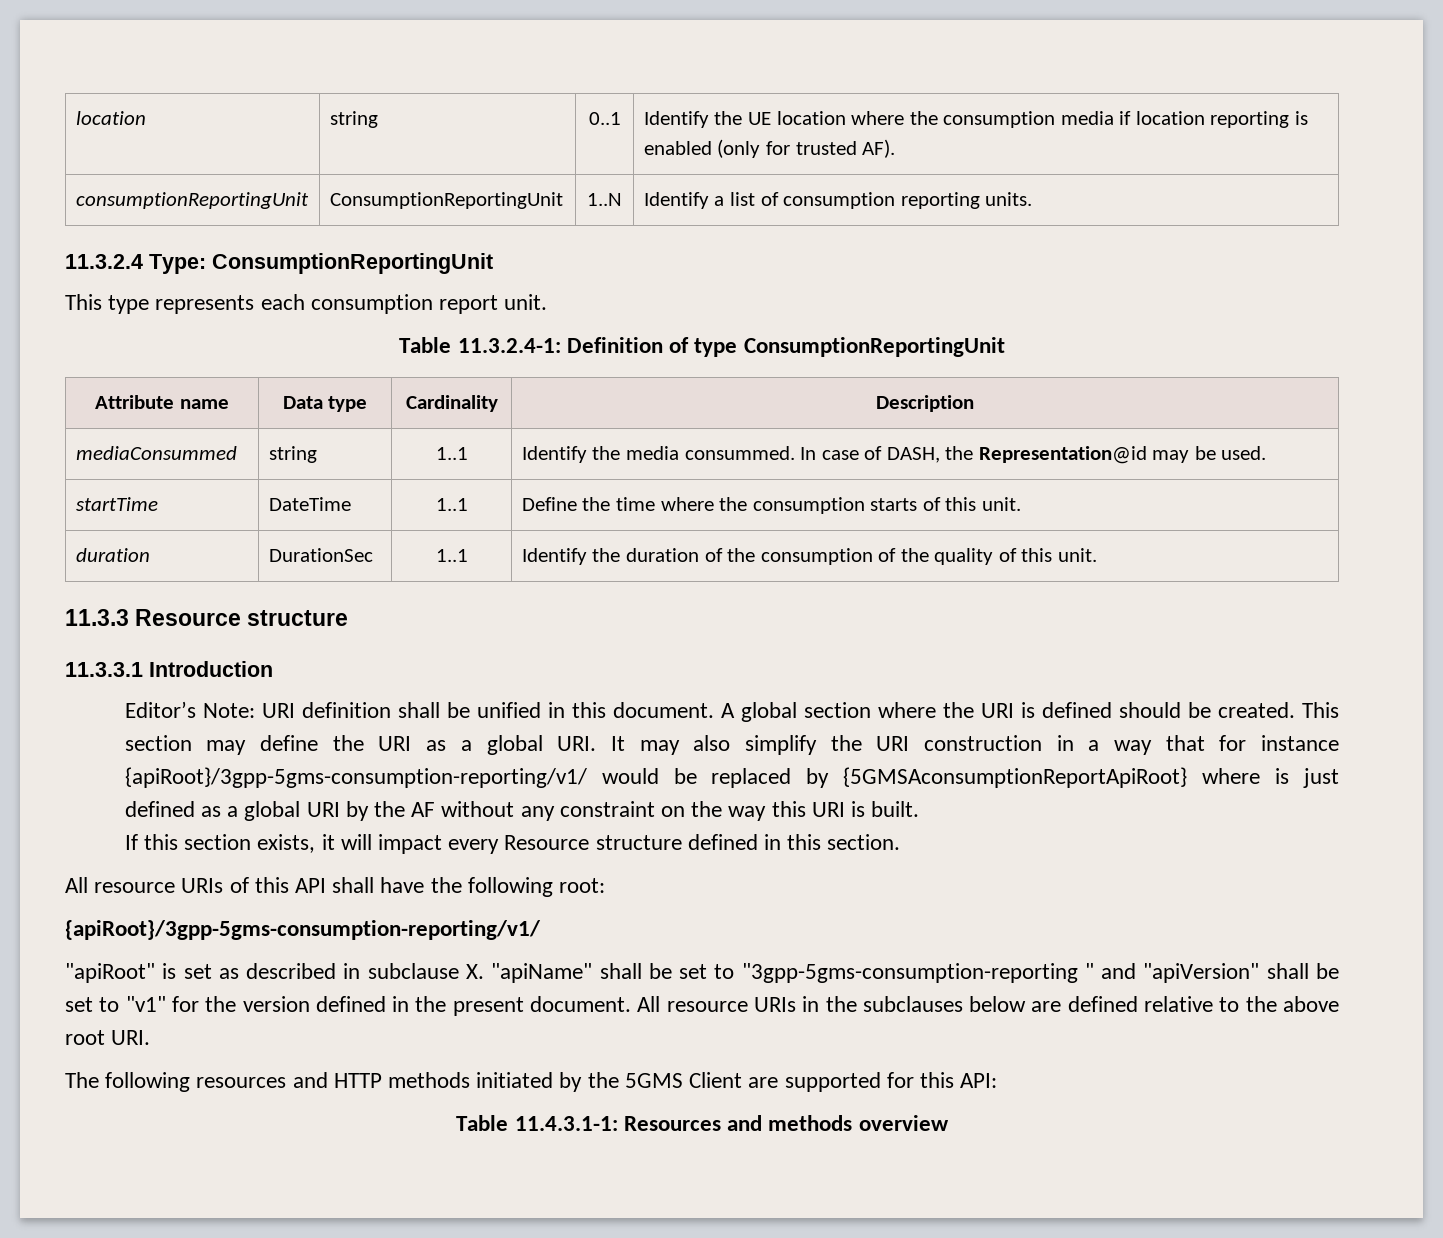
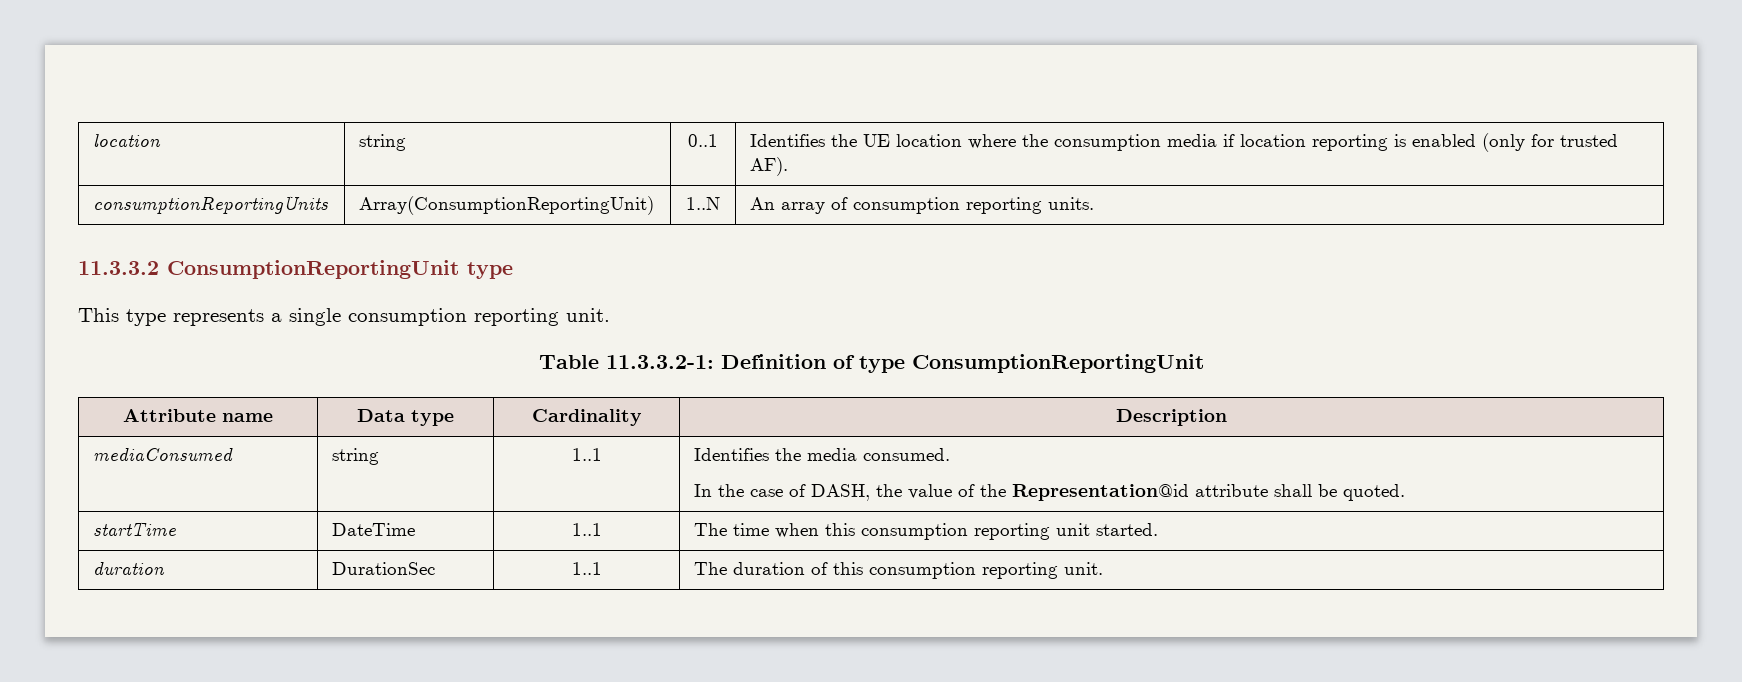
- location | string | 0..1 | Identify the UE location where the consumption media if location reporting is enabled (only for trusted AF).
+ location | string | 0..1 | Identifies the UE location where the consumption media if location reporting is enabled (only for trusted AF).
- consumptionReportingUnit | ConsumptionReportingUnit | 1..N | Identify a list of consumption reporting units.
+ consumptionReportingUnits | Array(ConsumptionReportingUnit) | 1..N | An array of consumption reporting units.
- 11.3.2.4 Type: ConsumptionReportingUnit
+ 11.3.3.2 ConsumptionReportingUnit type
- This type represents each consumption report unit.
+ This type represents a single consumption reporting unit.
- Table 11.3.2.4-1: Definition of type ConsumptionReportingUnit
+ Table 11.3.3.2-1: Definition of type ConsumptionReportingUnit
- mediaConsummed | string | 1..1 | Identify the media consummed. In case of DASH, the Representation@id may be used.
- startTime | DateTime | 1..1 | Define the time where the consumption starts of this unit.
- duration | DurationSec | 1..1 | Identify the duration of the consumption of the quality of this unit.
- 11.3.3 Resource structure
- 11.3.3.1 Introduction
- Editor’s Note: URI definition shall be unified in this document. A global section where the URI is defined should be created. This section may define the URI as a global URI. It may also simplify the URI construction in a way that for instance {apiRoot}/3gpp-5gms-consumption-reporting/v1/ would be replaced by {5GMSAconsumptionReportApiRoot} where is just defined as a global URI by the AF without any constraint on the way this URI is built.
- If this section exists, it will impact every Resource structure defined in this section.
- All resource URIs of this API shall have the following root:
- {apiRoot}/3gpp-5gms-consumption-reporting/v1/
- "apiRoot" is set as described in subclause X. "apiName" shall be set to "3gpp-5gms-consumption-reporting " and "apiVersion" shall be set to "v1" for the version defined in the present document. All resource URIs in the subclauses below are defined relative to the above root URI.
- The following resources and HTTP methods initiated by the 5GMS Client are supported for this API:
- Table 11.4.3.1-1: Resources and methods overview
+ mediaConsumed | string | 1..1 | Identifies the media consumed.
+ In the case of DASH, the value of the Representation@id attribute shall be quoted.
+ startTime | DateTime | 1..1 | The time when this consumption reporting unit started.
+ duration | DurationSec | 1..1 | The duration of this consumption reporting unit.

